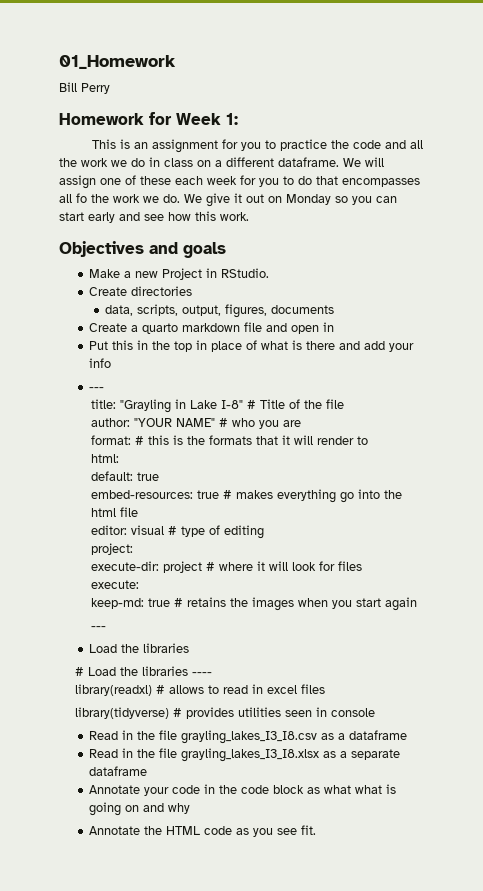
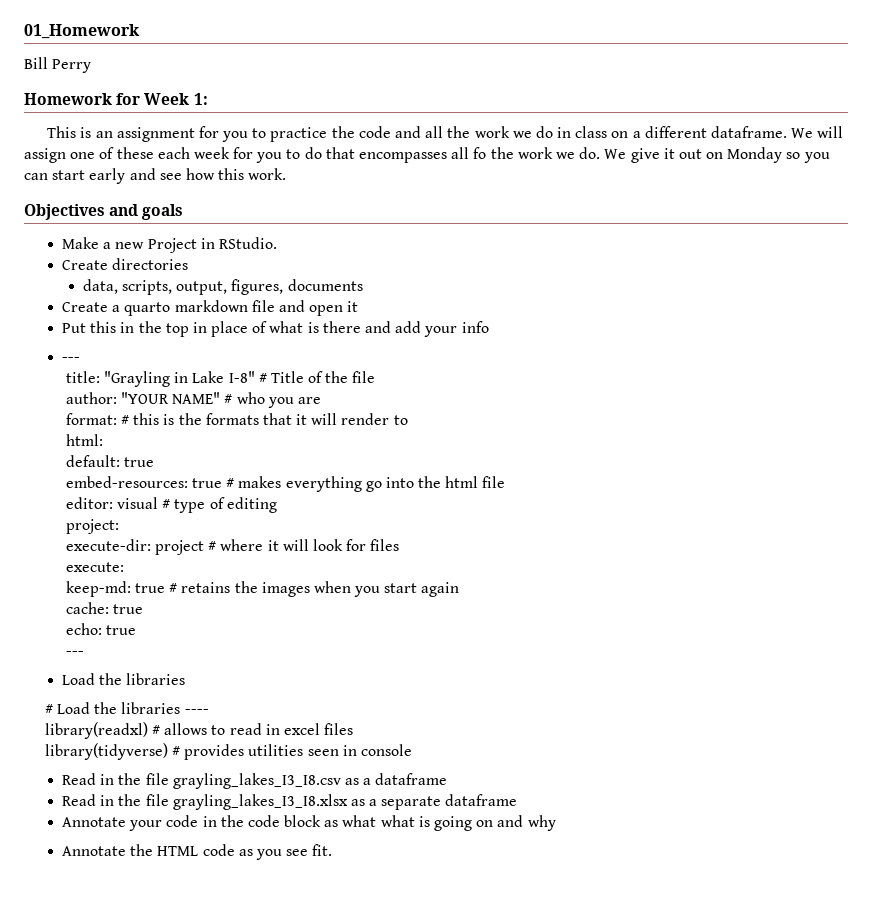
- Create a quarto markdown file and open in
+ Create a quarto markdown file and open it
+ cache: true
+ echo: true

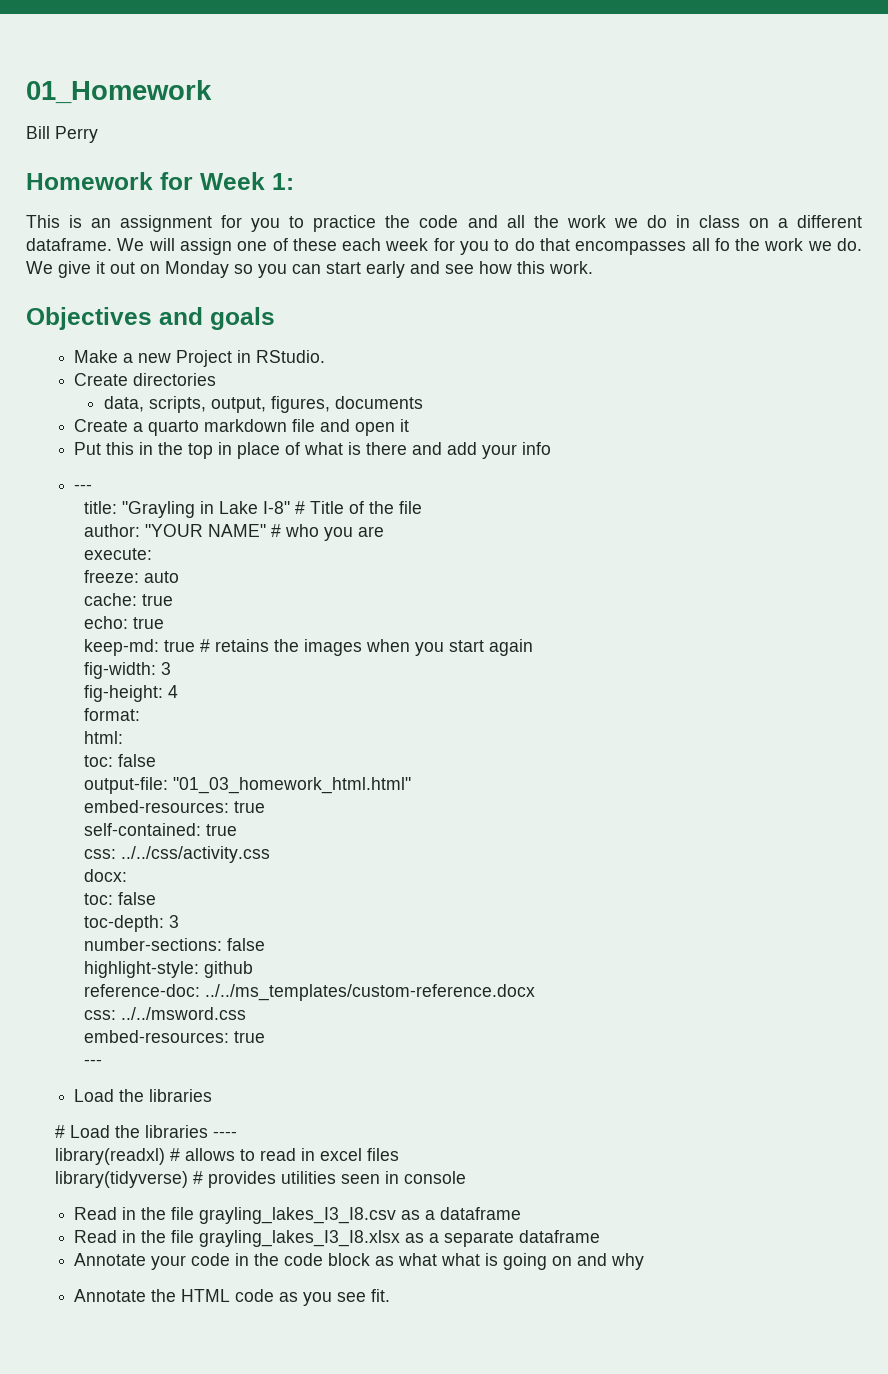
- format: # this is the formats that it will render to
- html:
- default: true
- embed-resources: true # makes everything go into the html file
- editor: visual # type of editing
- project:
- execute-dir: project # where it will look for files
  execute:
+ freeze: auto
+ cache: true
+ echo: true
- cache: true
- echo: true
+ fig-width: 3
+ fig-height: 4
+ format:
+ html:
+ toc: false
+ output-file: "01_03_homework_html.html"
+ embed-resources: true
+ self-contained: true
+ css: ../../css/activity.css
+ docx:
+ toc: false
+ toc-depth: 3
+ number-sections: false
+ highlight-style: github
+ reference-doc: ../../ms_templates/custom-reference.docx
+ css: ../../msword.css
+ embed-resources: true

